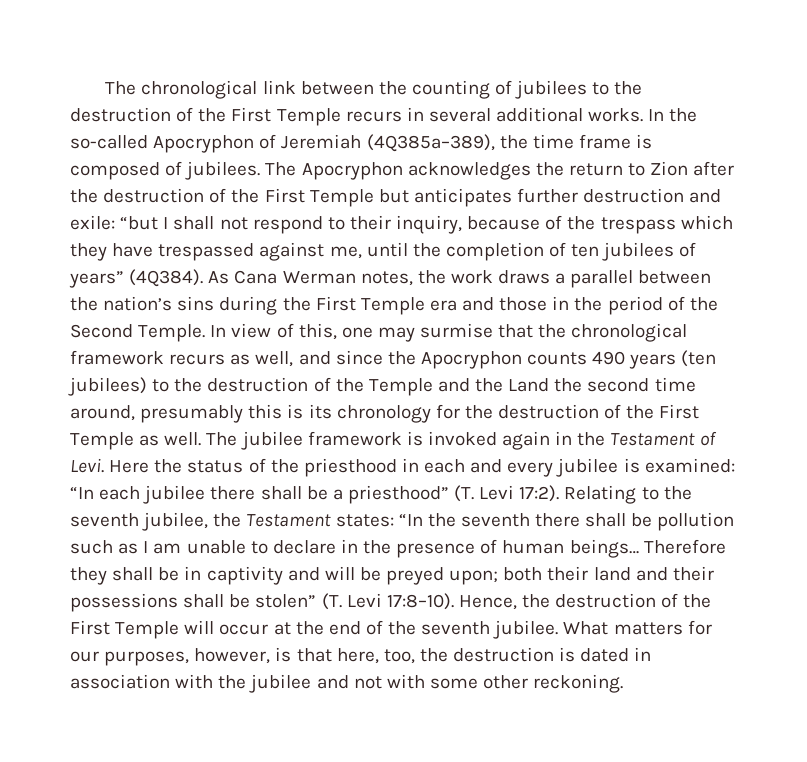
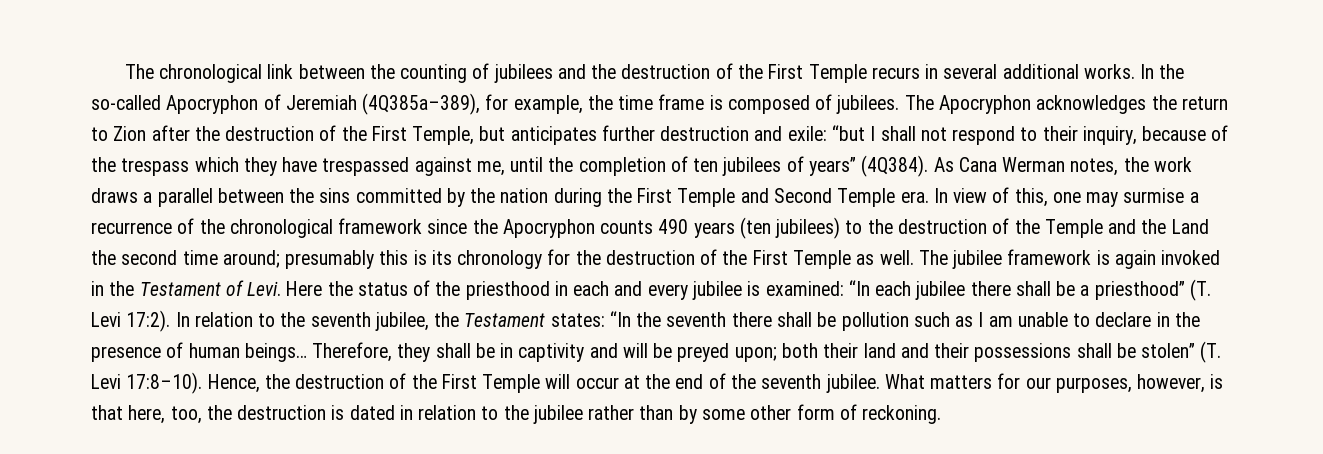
- The chronological link between the counting of jubilees to the destruction of the First Temple recurs in several additional works.
+ The chronological link between the counting of jubilees and the destruction of the First Temple recurs in several additional works.
- In the so-called Apocryphon of Jeremiah (4Q385a–389), the time frame is composed of jubilees.
+ In the so-called Apocryphon of Jeremiah (4Q385a–389), for example, the time frame is composed of jubilees.
- The Apocryphon acknowledges the return to Zion after the destruction of the First Temple but anticipates further destruction and exile: “but I shall not respond to their inquiry, because of the trespass which they have trespassed against me, until the completion of ten jubilees of years” (4Q384).
+ The Apocryphon acknowledges the return to Zion after the destruction of the First Temple, but anticipates further destruction and exile: “but I shall not respond to their inquiry, because of the trespass which they have trespassed against me, until the completion of ten jubilees of years” (4Q384).
- As Cana Werman notes, the work draws a parallel between the nation’s sins during the First Temple era and those in the period of the Second Temple.
+ As Cana Werman notes, the work draws a parallel between the sins committed by the nation during the First Temple and Second Temple era.
- In view of this, one may surmise that the chronological framework recurs as well, and since the Apocryphon counts 490 years (ten jubilees) to the destruction of the Temple and the Land the second time around, presumably this is its chronology for the destruction of the First Temple as well.
+ In view of this, one may surmise a recurrence of the chronological framework since the Apocryphon counts 490 years (ten jubilees) to the destruction of the Temple and the Land the second time around; presumably this is its chronology for the destruction of the First Temple as well.
- The jubilee framework is invoked again in the Testament of Levi.
+ The jubilee framework is again invoked in the Testament of Levi.
- Relating to the seventh jubilee, the Testament states: “In the seventh there shall be pollution such as I am unable to declare in the presence of human beings…
+ In relation to the seventh jubilee, the Testament states: “In the seventh there shall be pollution such as I am unable to declare in the presence of human beings…
- Therefore they shall be in captivity and will be preyed upon; both their land and their possessions shall be stolen” (T. Levi 17:8–10).
+ Therefore, they shall be in captivity and will be preyed upon; both their land and their possessions shall be stolen” (T. Levi 17:8–10).
- What matters for our purposes, however, is that here, too, the destruction is dated in association with the jubilee and not with some other reckoning.
+ What matters for our purposes, however, is that here, too, the destruction is dated in relation to the jubilee rather than by some other form of reckoning.

